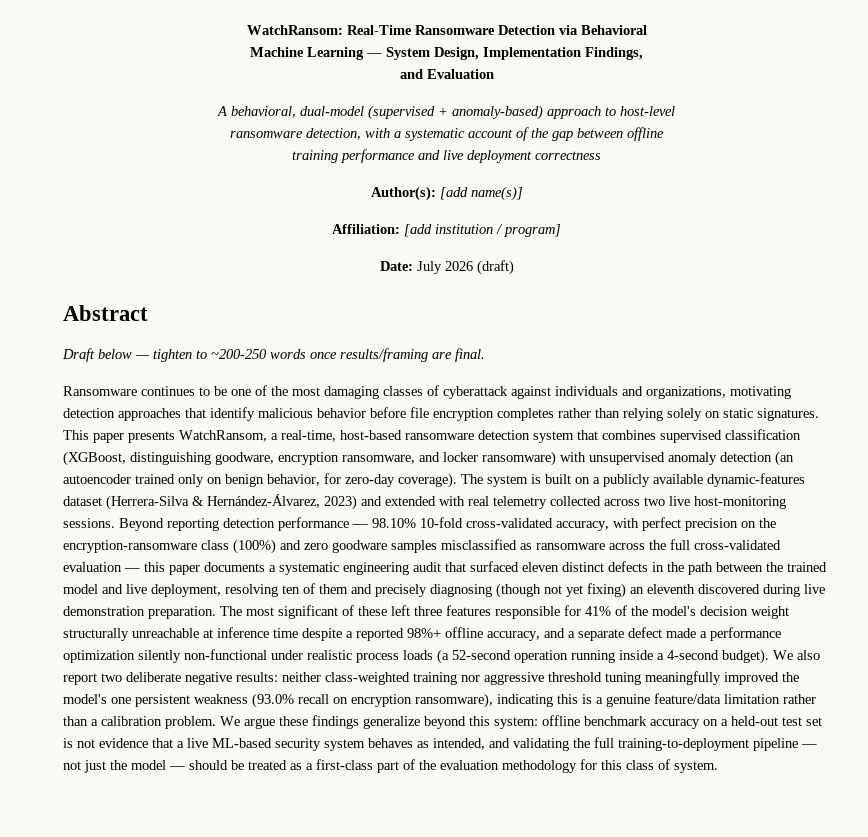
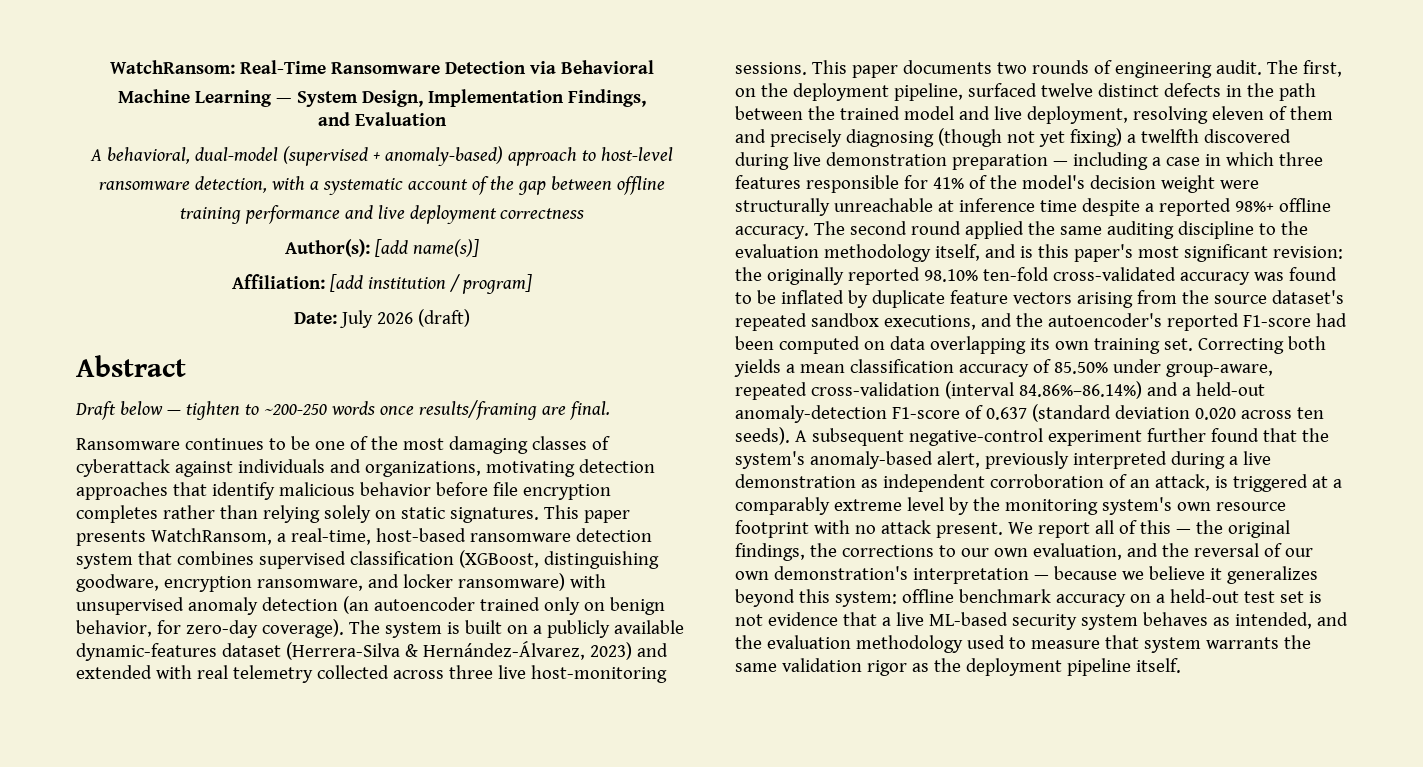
- The system is built on a publicly available dynamic-features dataset (Herrera-Silva & Hernández-Álvarez, 2023) and extended with real telemetry collected across two live host-monitoring sessions.
+ The system is built on a publicly available dynamic-features dataset (Herrera-Silva & Hernández-Álvarez, 2023) and extended with real telemetry collected across three live host-monitoring sessions.
- Beyond reporting detection performance — 98.10% 10-fold cross-validated accuracy, with perfect precision on the encryption-ransomware class (100%) and zero goodware samples misclassified as ransomware across the full cross-validated evaluation — this paper documents a systematic engineering audit that surfaced eleven distinct defects in the path between the trained model and live deployment, resolving ten of them and precisely diagnosing (though not yet fixing) an eleventh discovered during live demonstration preparation. The most significant of these left three features responsible for 41% of the model's decision weight structurally unreachable at inference time despite a reported 98%+ offline accuracy, and a separate defect made a performance optimization silently non-functional under realistic process loads (a 52-second operation running inside a 4-second budget). We also report two deliberate negative results: neither class-weighted training nor aggressive threshold tuning meaningfully improved the model's one persistent weakness (93.0% recall on encryption ransomware), indicating this is a genuine feature/data limitation rather than a calibration problem. We argue these findings generalize beyond this system:
+ This paper documents two rounds of engineering audit. The first, on the deployment pipeline, surfaced twelve distinct defects in the path between the trained model and live deployment, resolving eleven of them and precisely diagnosing (though not yet fixing) a twelfth discovered during live demonstration preparation — including a case in which three features responsible for 41% of the model's decision weight were structurally unreachable at inference time despite a reported 98%+ offline accuracy. The second round applied the same auditing discipline to the evaluation methodology itself, and is this paper's most significant revision: the originally reported 98.10% ten-fold cross-validated accuracy was found to be inflated by duplicate feature vectors arising from the source dataset's repeated sandbox executions, and the autoencoder's reported F1-score had been computed on data overlapping its own training set. Correcting both yields a mean classification accuracy of 85.50% under group-aware, repeated cross-validation (interval 84.86%–86.14%) and a held-out anomaly-detection F1-score of 0.637 (standard deviation 0.020 across ten seeds). A subsequent negative-control experiment further found that the system's anomaly-based alert, previously interpreted during a live demonstration as independent corroboration of an attack, is triggered at a comparably extreme level by the monitoring system's own resource footprint with no attack present. We report all of this — the original findings, the corrections to our own evaluation, and the reversal of our own demonstration's interpretation — because we believe it generalizes beyond this system:
- offline benchmark accuracy on a held-out test set is not evidence that a live ML-based security system behaves as intended, and validating the full training-to-deployment pipeline — not just the model — should be treated as a first-class part of the evaluation methodology for this class of system.
+ offline benchmark accuracy on a held-out test set is not evidence that a live ML-based security system behaves as intended, and the evaluation methodology used to measure that system warrants the same validation rigor as the deployment pipeline itself.

